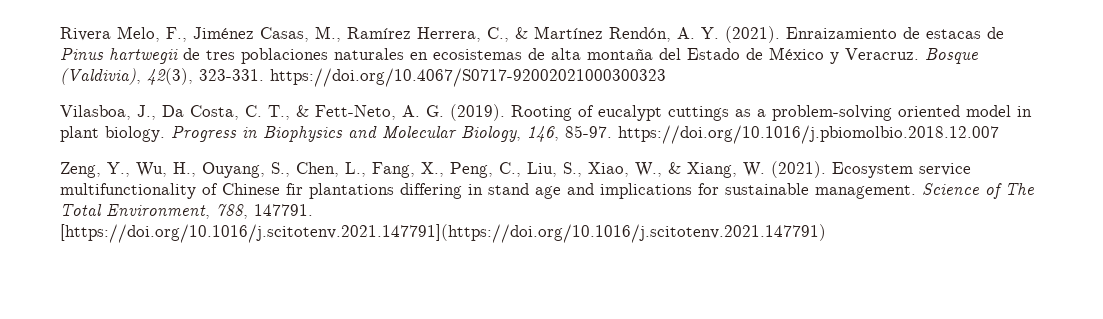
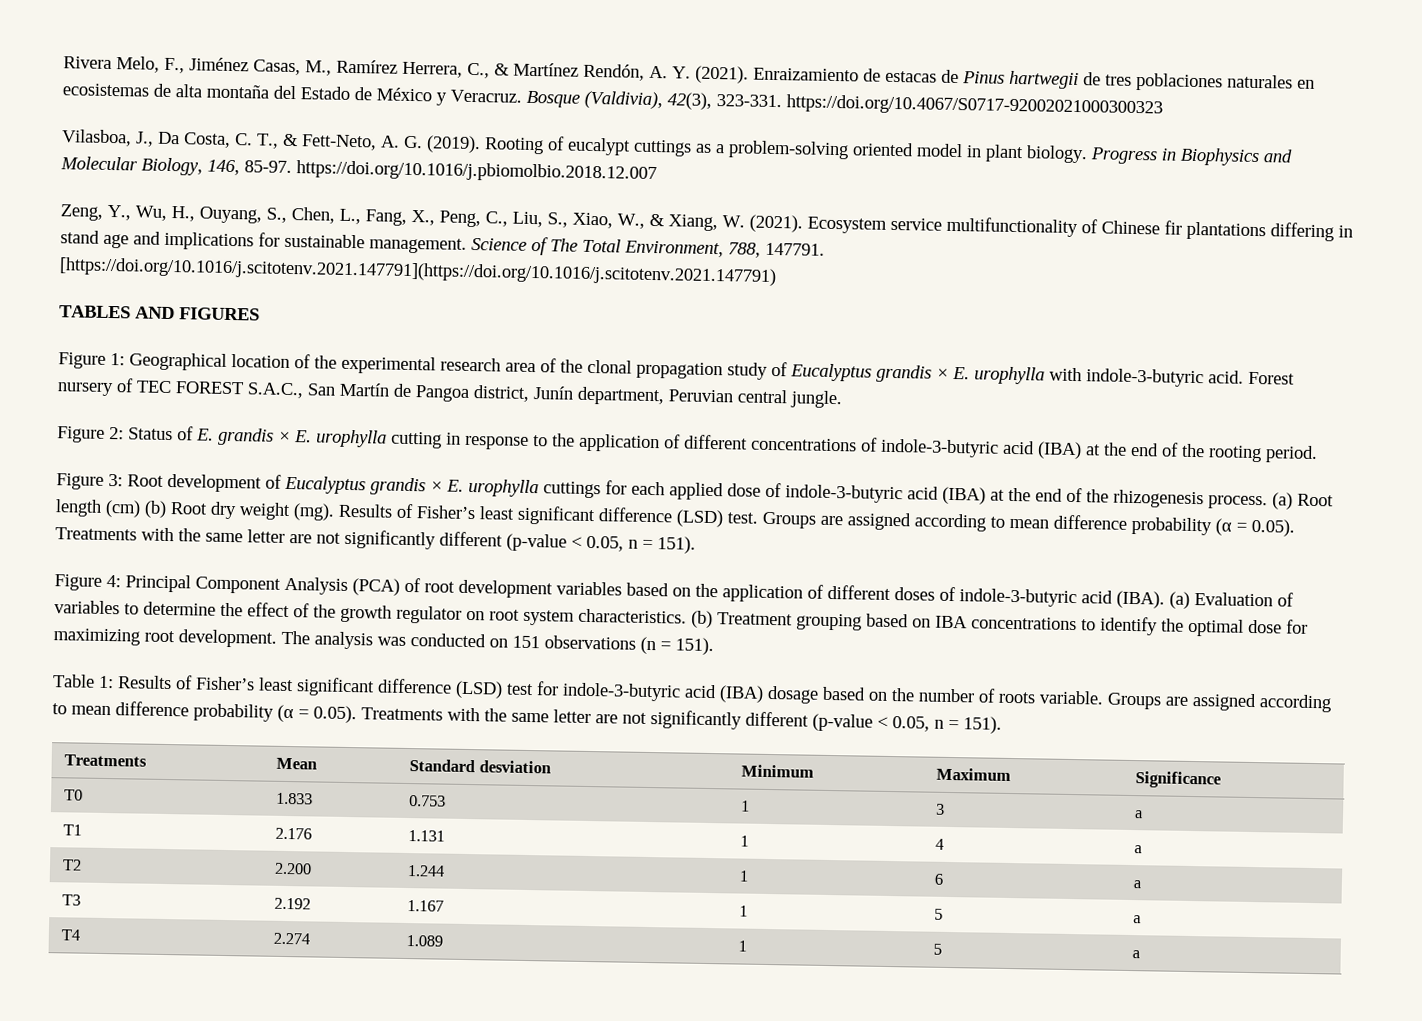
+ TABLES AND FIGURES
+ Figure 1: Geographical location of the experimental research area of the clonal propagation study of Eucalyptus grandis × E. urophylla with indole-3-butyric acid. Forest nursery of TEC FOREST S.A.C., San Martín de Pangoa district, Junín department, Peruvian central jungle.
+ Figure 2: Status of E. grandis × E. urophylla cutting in response to the application of different concentrations of indole-3-butyric acid (IBA) at the end of the rooting period.
+ Figure 3: Root development of Eucalyptus grandis × E. urophylla cuttings for each applied dose of indole-3-butyric acid (IBA) at the end of the rhizogenesis process. (a) Root length (cm) (b) Root dry weight (mg). Results of Fisher’s least significant difference (LSD) test. Groups are assigned according to mean difference probability (α = 0.05). Treatments with the same letter are not significantly different (p-value < 0.05, n = 151).
+ Figure 4: Principal Component Analysis (PCA) of root development variables based on the application of different doses of indole-3-butyric acid (IBA). (a) Evaluation of variables to determine the effect of the growth regulator on root system characteristics. (b) Treatment grouping based on IBA concentrations to identify the optimal dose for maximizing root development. The analysis was conducted on 151 observations (n = 151).
+ Table 1: Results of Fisher’s least significant difference (LSD) test for indole-3-butyric acid (IBA) dosage based on the number of roots variable. Groups are assigned according to mean difference probability (α = 0.05). Treatments with the same letter are not significantly different (p-value < 0.05, n = 151).
+ Treatments | Mean | Standard desviation | Minimum | Maximum | Significance
+ T0 | 1.833 | 0.753 | 1 | 3 | a
+ T1 | 2.176 | 1.131 | 1 | 4 | a
+ T2 | 2.200 | 1.244 | 1 | 6 | a
+ T3 | 2.192 | 1.167 | 1 | 5 | a
+ T4 | 2.274 | 1.089 | 1 | 5 | a

